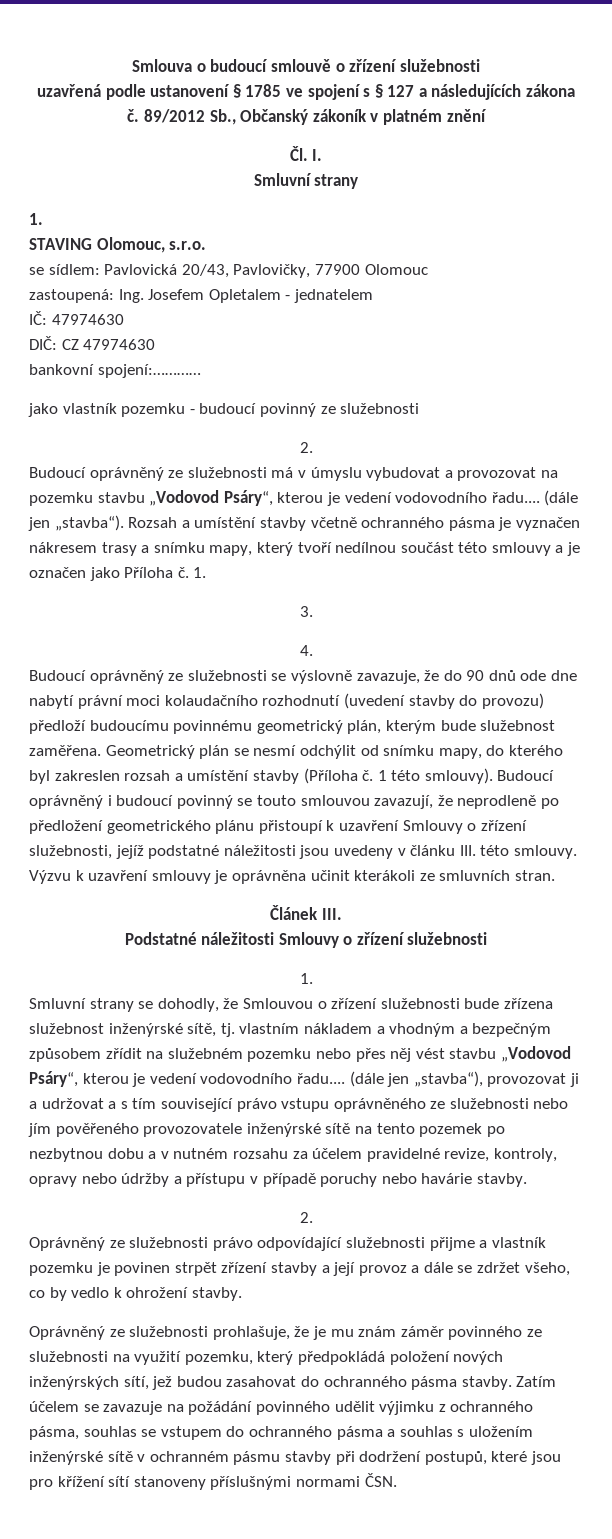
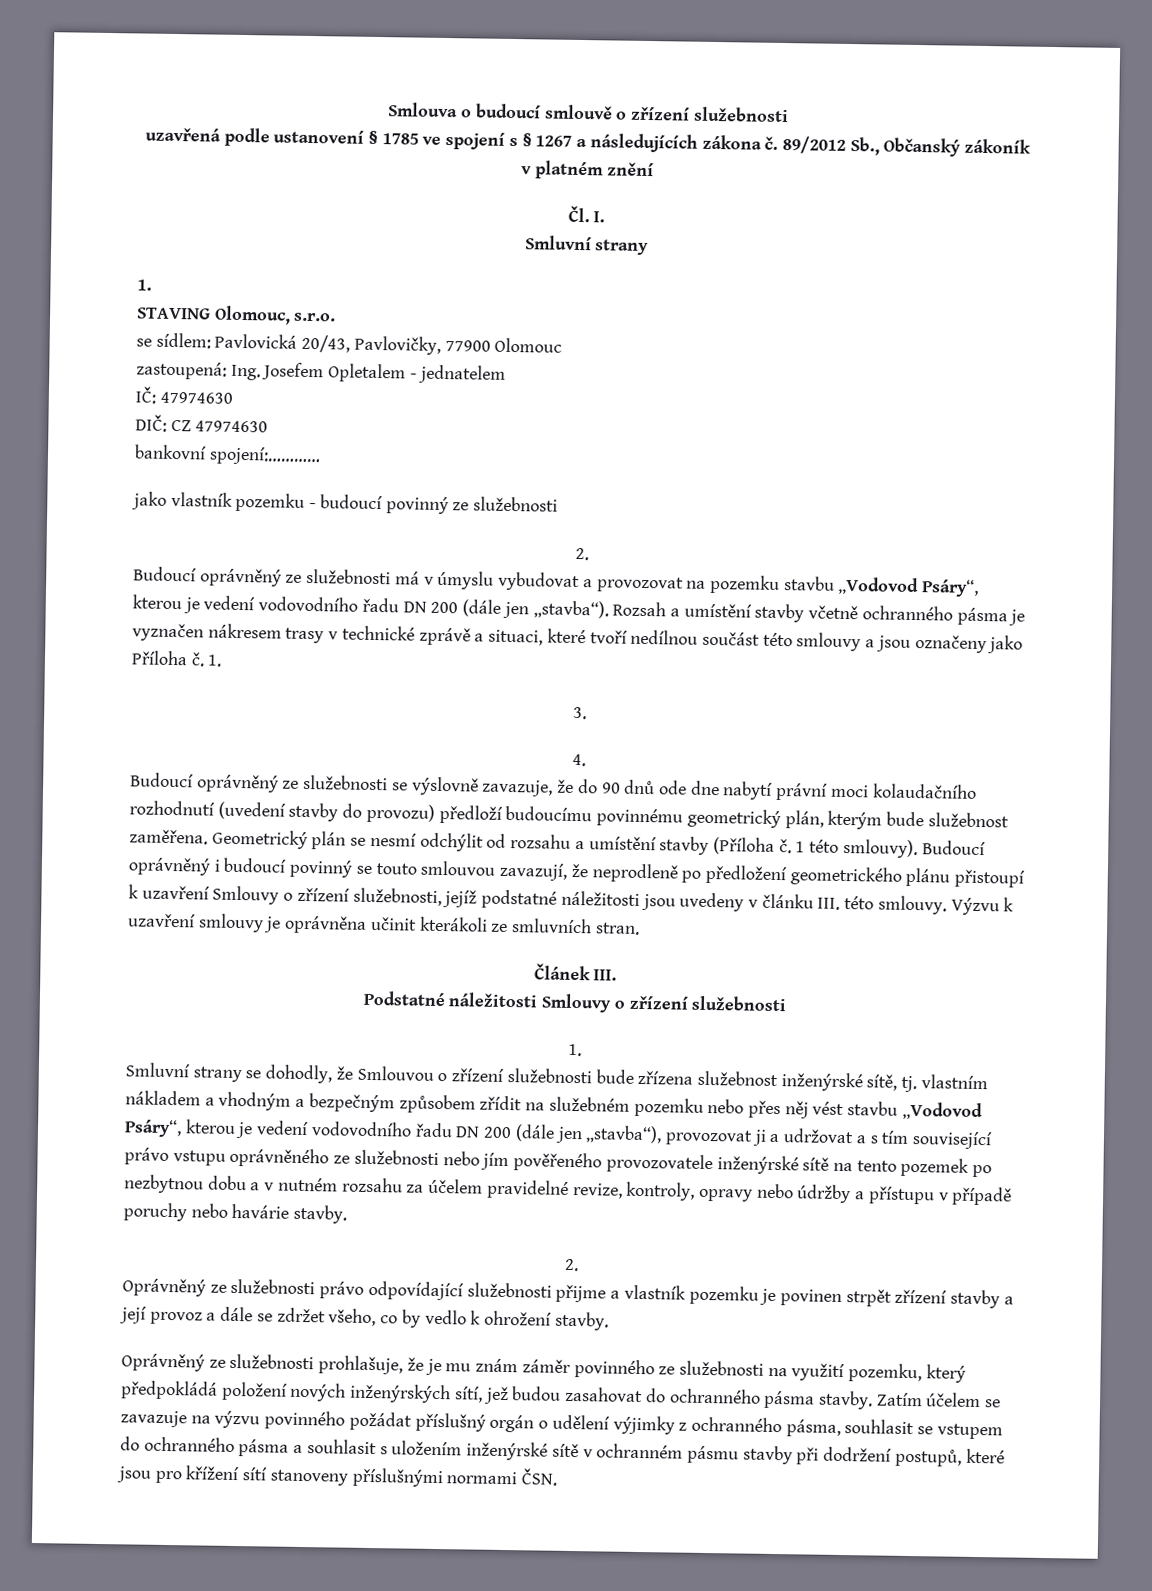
- uzavřená podle ustanovení § 1785 ve spojení s § 127 a následujících zákona č.
+ uzavřená podle ustanovení § 1785 ve spojení s § 1267 a následujících zákona č.
- Budoucí oprávněný ze služebnosti má v úmyslu vybudovat a provozovat na pozemku stavbu „Vodovod Psáry“, kterou je vedení vodovodního řadu.... (dále jen „stavba“).
+ Budoucí oprávněný ze služebnosti má v úmyslu vybudovat a provozovat na pozemku stavbu „Vodovod Psáry“, kterou je vedení vodovodního řadu DN 200 (dále jen „stavba“).
- Rozsah a umístění stavby včetně ochranného pásma je vyznačen nákresem trasy a snímku mapy, který tvoří nedílnou součást této smlouvy a je označen jako Příloha č.
+ Rozsah a umístění stavby včetně ochranného pásma je vyznačen nákresem trasy v technické zprávě a situaci, které tvoří nedílnou součást této smlouvy a jsou označeny jako Příloha č.
- Geometrický plán se nesmí odchýlit od snímku mapy, do kterého byl zakreslen rozsah a umístění stavby (Příloha č.
+ Geometrický plán se nesmí odchýlit od rozsahu a umístění stavby (Příloha č.
- Smluvní strany se dohodly, že Smlouvou o zřízení služebnosti bude zřízena služebnost inženýrské sítě, tj. vlastním nákladem a vhodným a bezpečným způsobem zřídit na služebném pozemku nebo přes něj vést stavbu „Vodovod Psáry“, kterou je vedení vodovodního řadu.... (dále jen „stavba“), provozovat ji a udržovat a s tím související právo vstupu oprávněného ze služebnosti nebo jím pověřeného provozovatele inženýrské sítě na tento pozemek po nezbytnou dobu a v nutném rozsahu za účelem pravidelné revize, kontroly, opravy nebo údržby a přístupu v případě poruchy nebo havárie stavby.
+ Smluvní strany se dohodly, že Smlouvou o zřízení služebnosti bude zřízena služebnost inženýrské sítě, tj. vlastním nákladem a vhodným a bezpečným způsobem zřídit na služebném pozemku nebo přes něj vést stavbu „Vodovod Psáry“, kterou je vedení vodovodního řadu DN 200 (dále jen „stavba“), provozovat ji a udržovat a s tím související právo vstupu oprávněného ze služebnosti nebo jím pověřeného provozovatele inženýrské sítě na tento pozemek po nezbytnou dobu a v nutném rozsahu za účelem pravidelné revize, kontroly, opravy nebo údržby a přístupu v případě poruchy nebo havárie stavby.
- Zatím účelem se zavazuje na požádání povinného udělit výjimku z ochranného pásma, souhlas se vstupem do ochranného pásma a souhlas s uložením inženýrské sítě v ochranném pásmu stavby při dodržení postupů, které jsou pro křížení sítí stanoveny příslušnými normami ČSN.
+ Zatím účelem se zavazuje na výzvu povinného požádat příslušný orgán o udělení výjimky z ochranného pásma, souhlasit se vstupem do ochranného pásma a souhlasit s uložením inženýrské sítě v ochranném pásmu stavby při dodržení postupů, které jsou pro křížení sítí stanoveny příslušnými normami ČSN.

